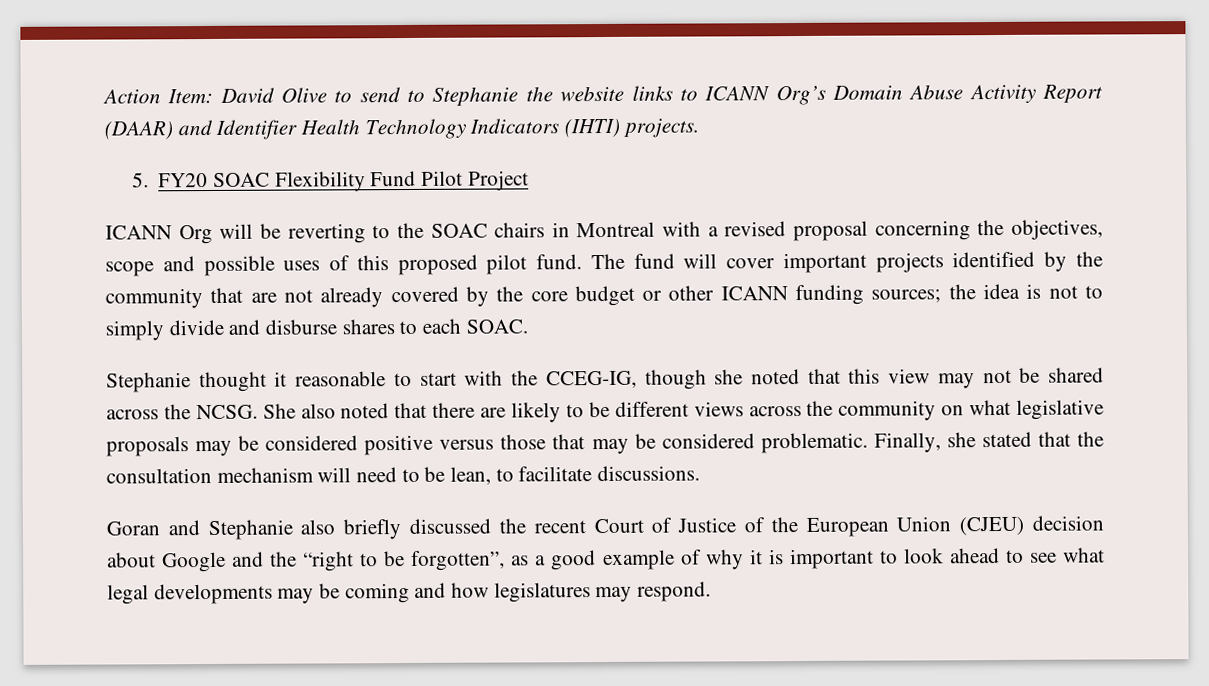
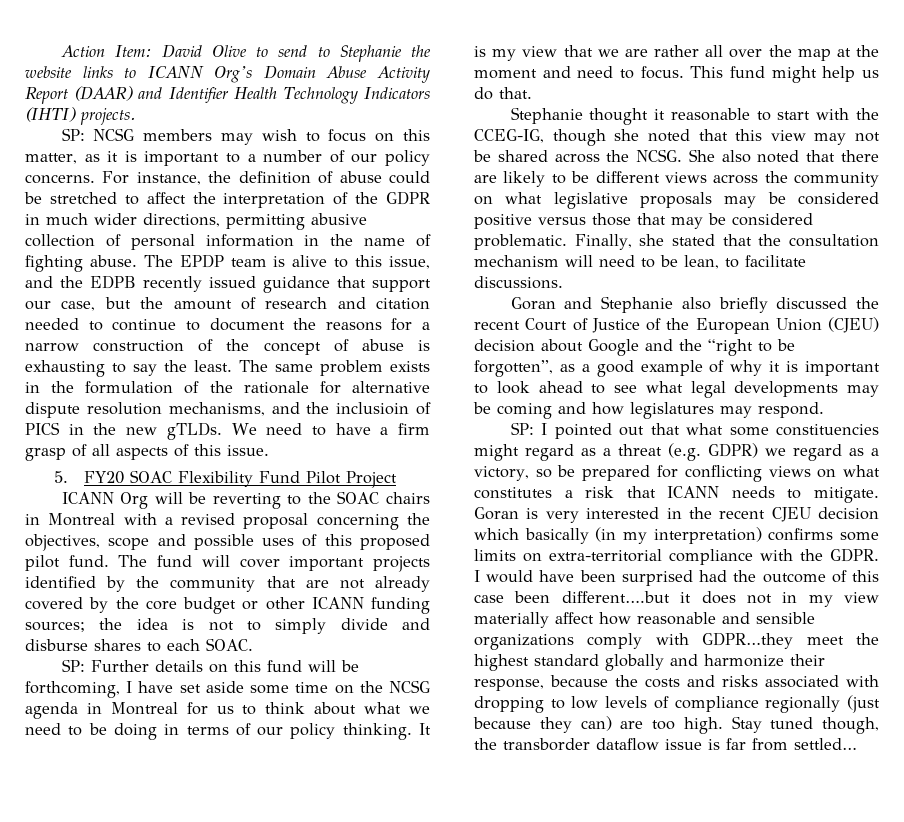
+ SP: NCSG members may wish to focus on this matter, as it is important to a number of our policy concerns. For instance, the definition of abuse could be stretched to affect the interpretation of the GDPR in much wider directions, permitting abusive collection of personal information in the name of fighting abuse. The EPDP team is alive to this issue, and the EDPB recently issued guidance that support our case, but the amount of research and citation needed to continue to document the reasons for a narrow construction of the concept of abuse is exhausting to say the least. The same problem exists in the formulation of the rationale for alternative dispute resolution mechanisms, and the inclusioin of PICS in the new gTLDs. We need to have a firm grasp of all aspects of this issue.
+ SP: Further details on this fund will be forthcoming, I have set aside some time on the NCSG agenda in Montreal for us to think about what we need to be doing in terms of our policy thinking. It is my view that we are rather all over the map at the moment and need to focus. This fund might help us do that.
+ SP: I pointed out that what some constituencies might regard as a threat (e.g. GDPR) we regard as a victory, so be prepared for conflicting views on what constitutes a risk that ICANN needs to mitigate. Goran is very interested in the recent CJEU decision which basically (in my interpretation) confirms some limits on extra-territorial compliance with the GDPR. I would have been surprised had the outcome of this case been different….but it does not in my view materially affect how reasonable and sensible organizations comply with GDPR…they meet the highest standard globally and harmonize their response, because the costs and risks associated with dropping to low levels of compliance regionally (just because they can) are too high. Stay tuned though, the transborder dataflow issue is far from settled…

